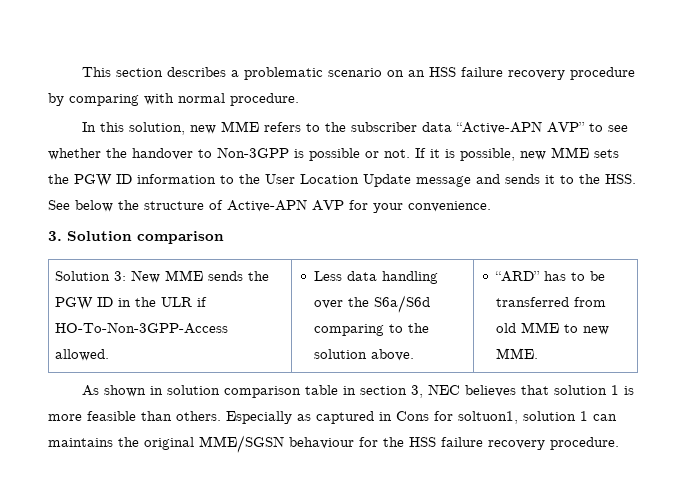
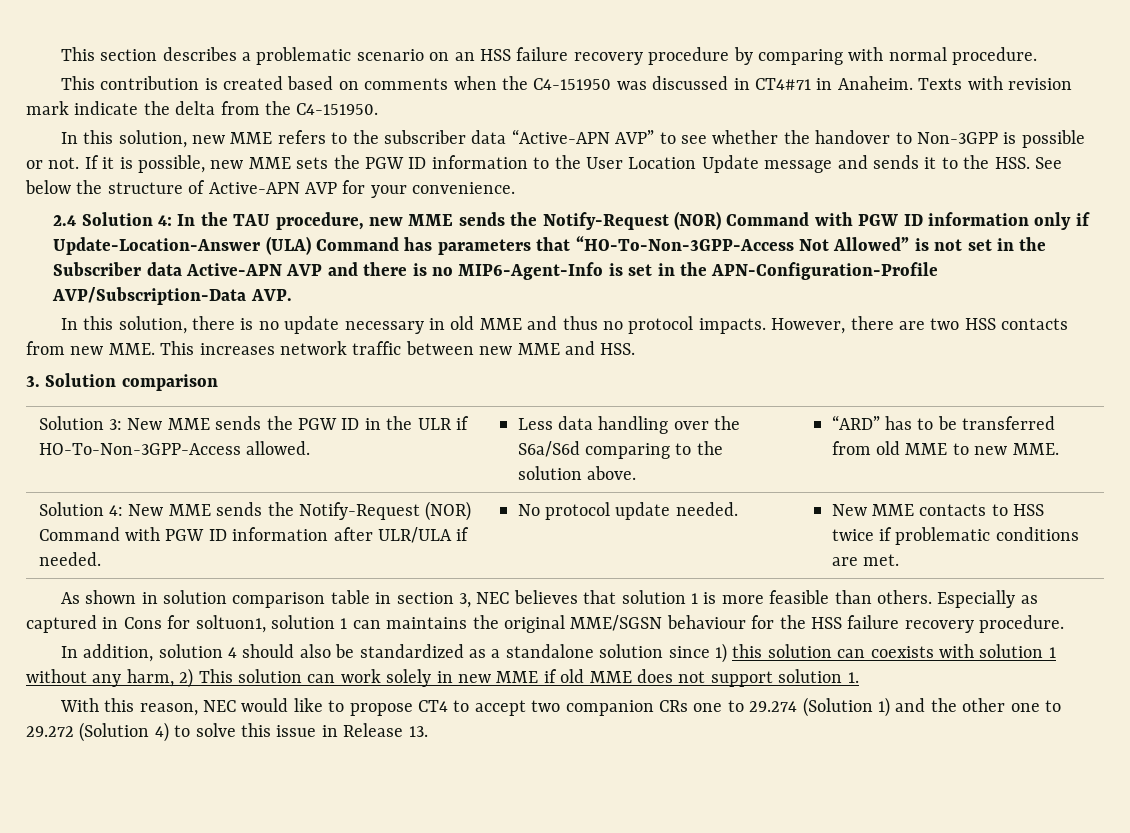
+ This contribution is created based on comments when the C4-151950 was discussed in CT4#71 in Anaheim. Texts with revision mark indicate the delta from the C4-151950.
+ 2.4 Solution 4: In the TAU procedure, new MME sends the Notify-Request (NOR) Command with PGW ID information only if Update-Location-Answer (ULA) Command has parameters that “HO-To-Non-3GPP-Access Not Allowed” is not set in the Subscriber data Active-APN AVP and there is no MIP6-Agent-Info is set in the APN-Configuration-Profile AVP/Subscription-Data AVP.
+ In this solution, there is no update necessary in old MME and thus no protocol impacts. However, there are two HSS contacts from new MME. This increases network traffic between new MME and HSS.
+ Solution 4: New MME sends the Notify-Request (NOR) Command with PGW ID information after ULR/ULA if needed. | No protocol update needed. | New MME contacts to HSS twice if problematic conditions are met.
+ In addition, solution 4 should also be standardized as a standalone solution since 1) this solution can coexists with solution 1 without any harm, 2) This solution can work solely in new MME if old MME does not support solution 1.
+ With this reason, NEC would like to propose CT4 to accept two companion CRs one to 29.274 (Solution 1) and the other one to 29.272 (Solution 4) to solve this issue in Release 13.

